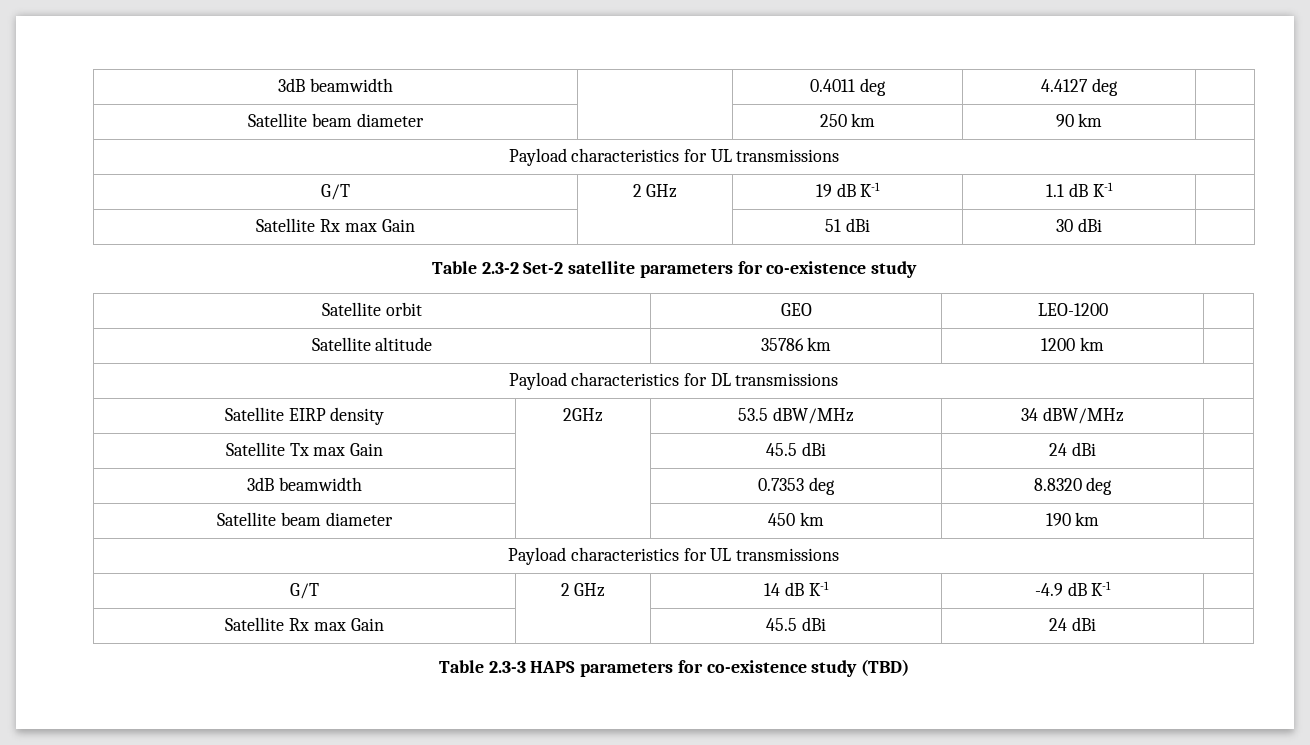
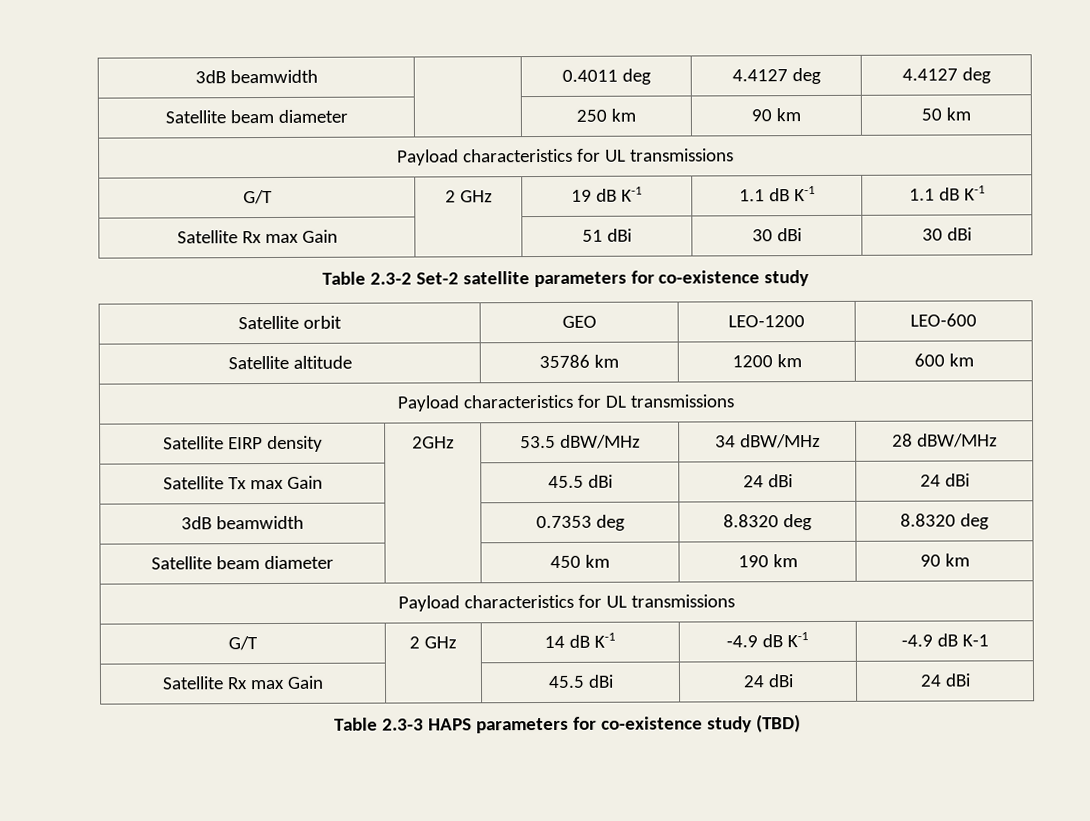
- 3dB beamwidth | | 0.4011 deg | 4.4127 deg |
+ 3dB beamwidth | | 0.4011 deg | 4.4127 deg | 4.4127 deg
- Satellite beam diameter | | 250 km | 90 km |
+ Satellite beam diameter | | 250 km | 90 km | 50 km
- G/T | 2 GHz | 19 dB K-1 | 1.1 dB K-1 |
+ G/T | 2 GHz | 19 dB K-1 | 1.1 dB K-1 | 1.1 dB K-1
- Satellite Rx max Gain | | 51 dBi | 30 dBi |
+ Satellite Rx max Gain | | 51 dBi | 30 dBi | 30 dBi
- Satellite orbit | GEO | LEO-1200 |
+ Satellite orbit | GEO | LEO-1200 | LEO-600
- Satellite altitude | 35786 km | 1200 km |
+ Satellite altitude | 35786 km | 1200 km | 600 km
- Satellite EIRP density | 2GHz | 53.5 dBW/MHz | 34 dBW/MHz |
+ Satellite EIRP density | 2GHz | 53.5 dBW/MHz | 34 dBW/MHz | 28 dBW/MHz
- Satellite Tx max Gain | | 45.5 dBi | 24 dBi |
+ Satellite Tx max Gain | | 45.5 dBi | 24 dBi | 24 dBi
- 3dB beamwidth | | 0.7353 deg | 8.8320 deg |
+ 3dB beamwidth | | 0.7353 deg | 8.8320 deg | 8.8320 deg
- Satellite beam diameter | | 450 km | 190 km |
+ Satellite beam diameter | | 450 km | 190 km | 90 km
- G/T | 2 GHz | 14 dB K-1 | -4.9 dB K-1 |
+ G/T | 2 GHz | 14 dB K-1 | -4.9 dB K-1 | -4.9 dB K-1
- Satellite Rx max Gain | | 45.5 dBi | 24 dBi |
+ Satellite Rx max Gain | | 45.5 dBi | 24 dBi | 24 dBi

